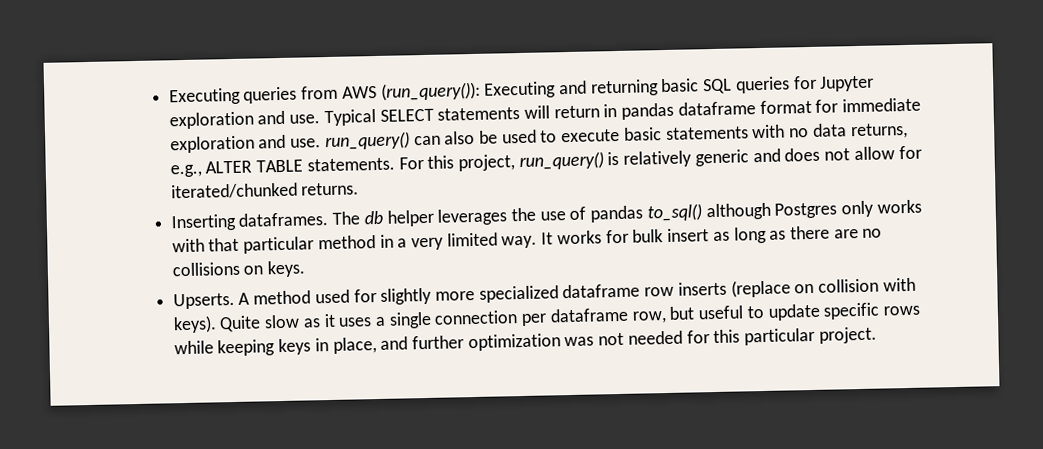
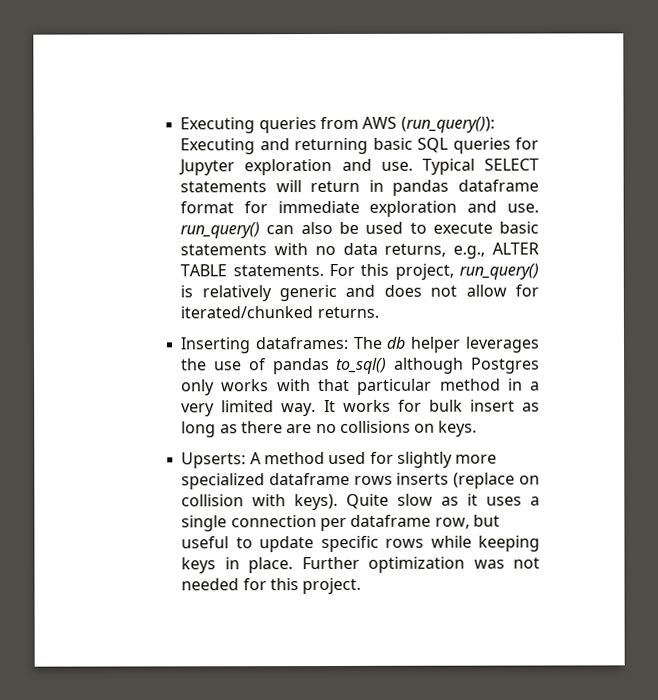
- Inserting dataframes. The db helper leverages the use of pandas to_sql() although Postgres only works with that particular method in a very limited way.
+ Inserting dataframes: The db helper leverages the use of pandas to_sql() although Postgres only works with that particular method in a very limited way.
- Upserts. A method used for slightly more specialized dataframe row inserts (replace on collision with keys).
+ Upserts: A method used for slightly more specialized dataframe rows inserts (replace on collision with keys).
- Quite slow as it uses a single connection per dataframe row, but useful to update specific rows while keeping keys in place, and further optimization was not needed for this particular project.
+ Quite slow as it uses a single connection per dataframe row, but useful to update specific rows while keeping keys in place. Further optimization was not needed for this project.

